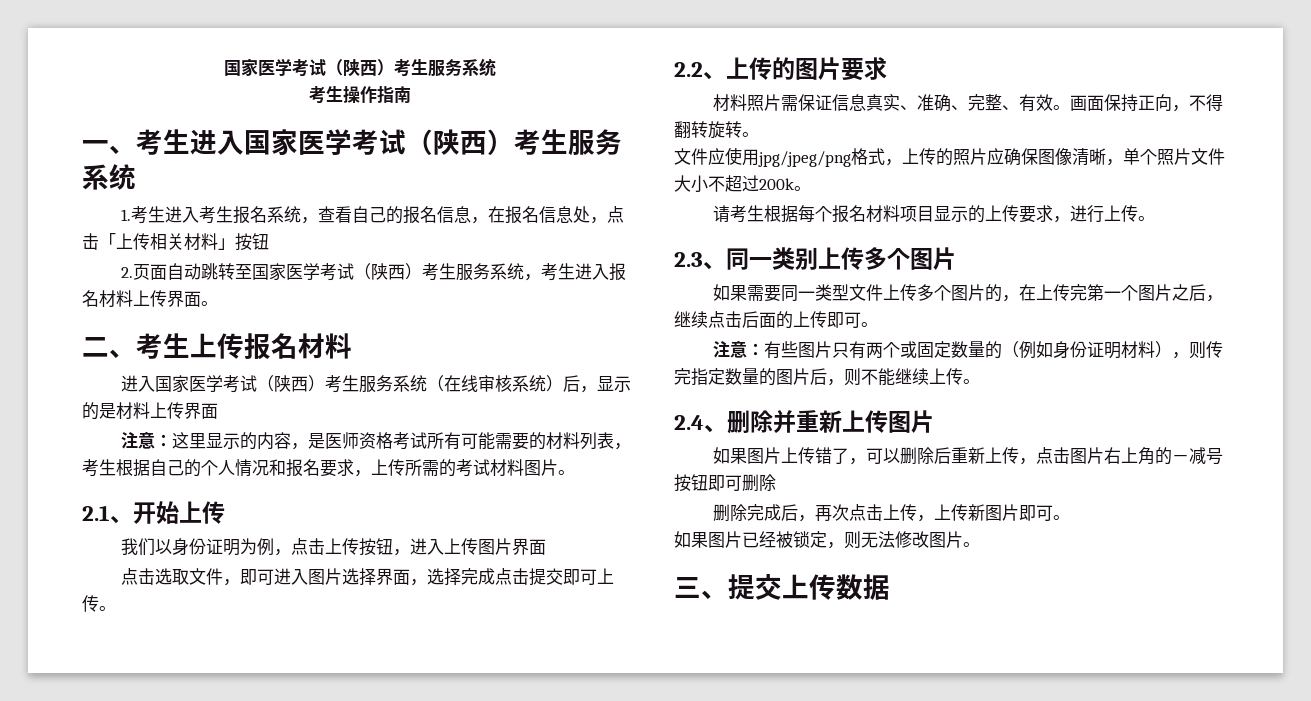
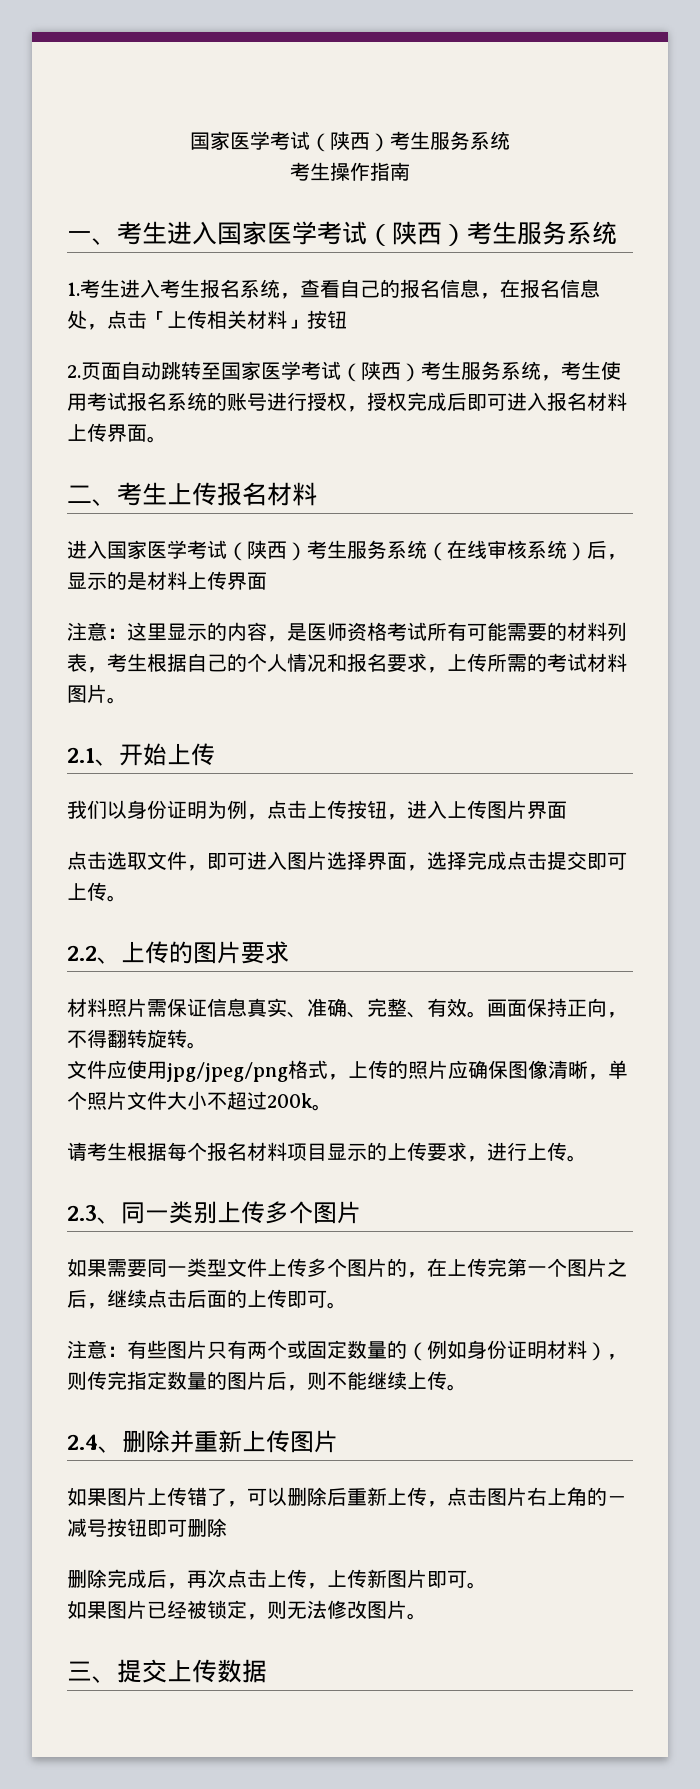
- 2.页面自动跳转至国家医学考试（陕西）考生服务系统，考生进入报名材料上传界面。
+ 2.页面自动跳转至国家医学考试（陕西）考生服务系统，考生使用考试报名系统的账号进行授权，授权完成后即可进入报名材料上传界面。

